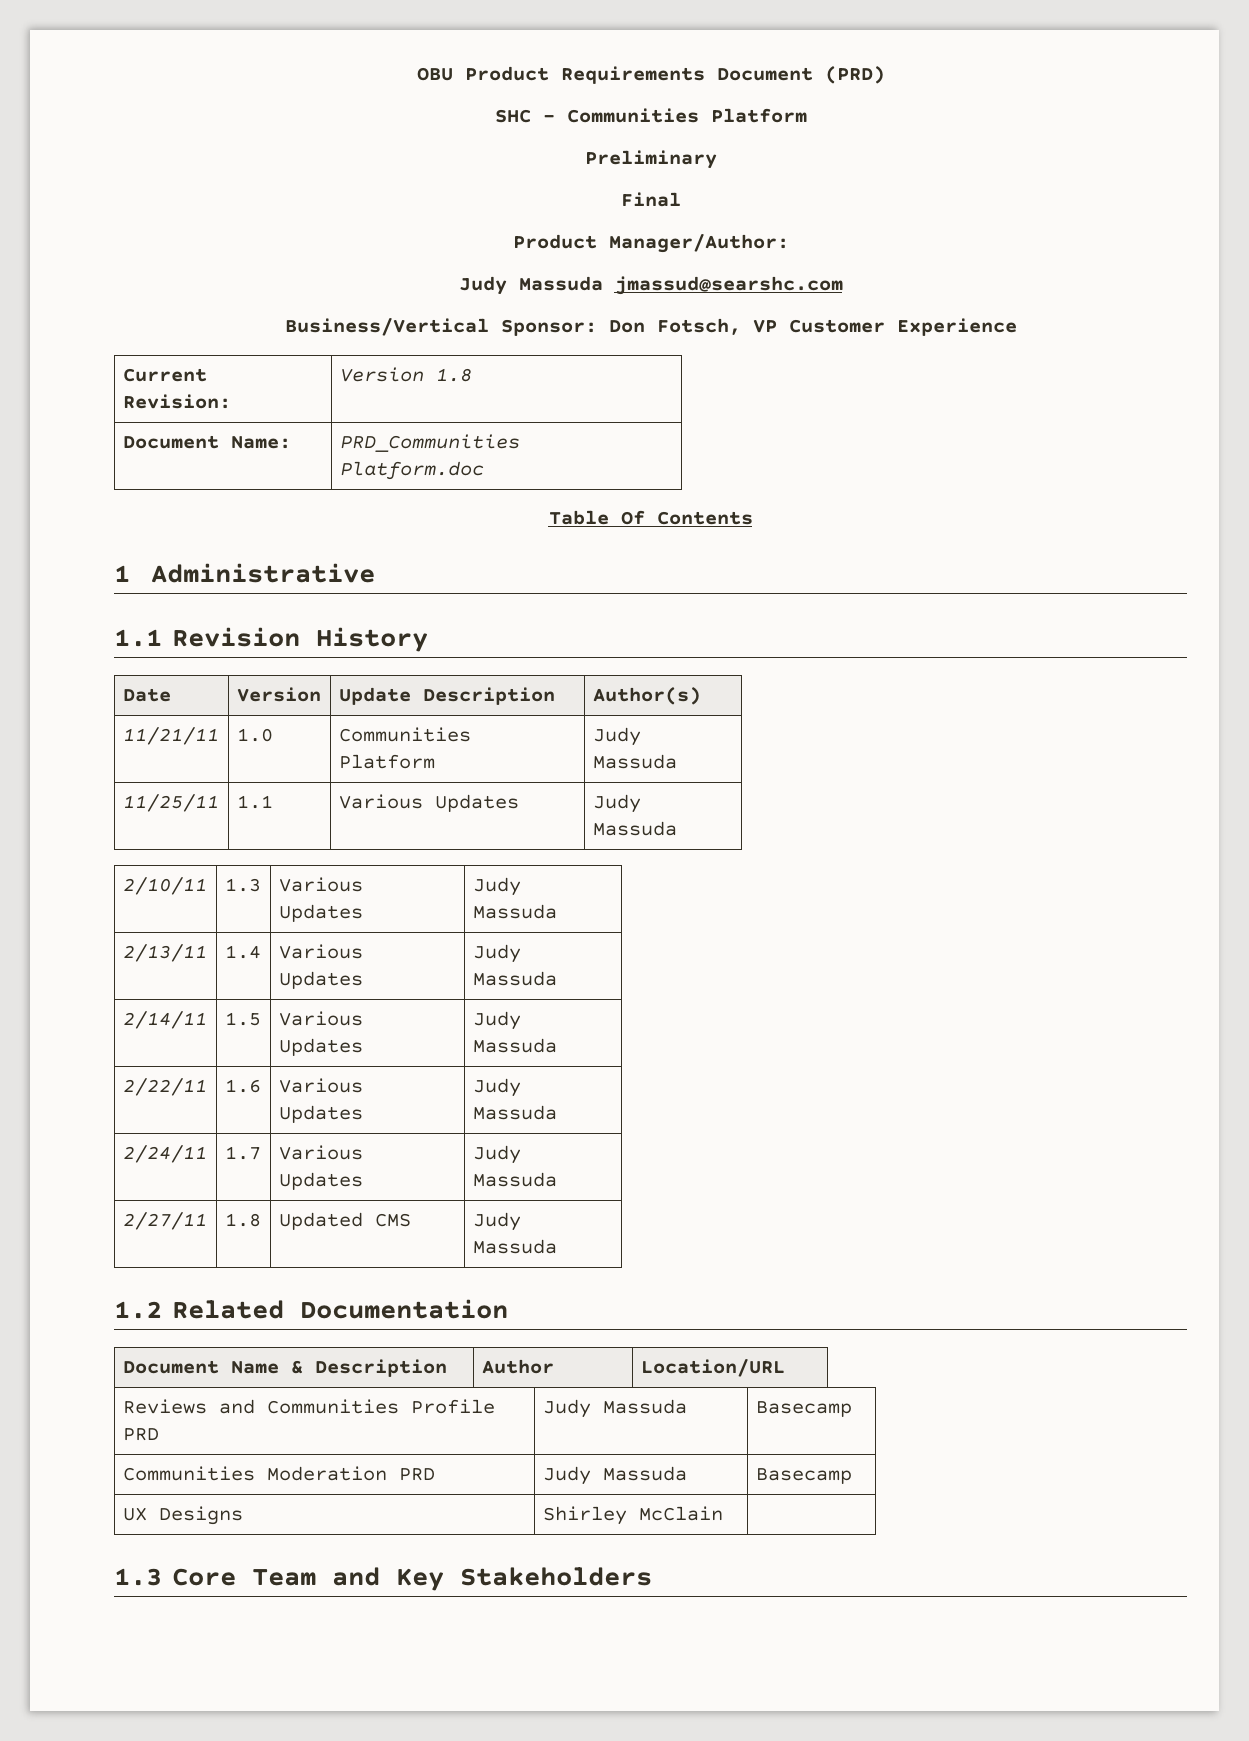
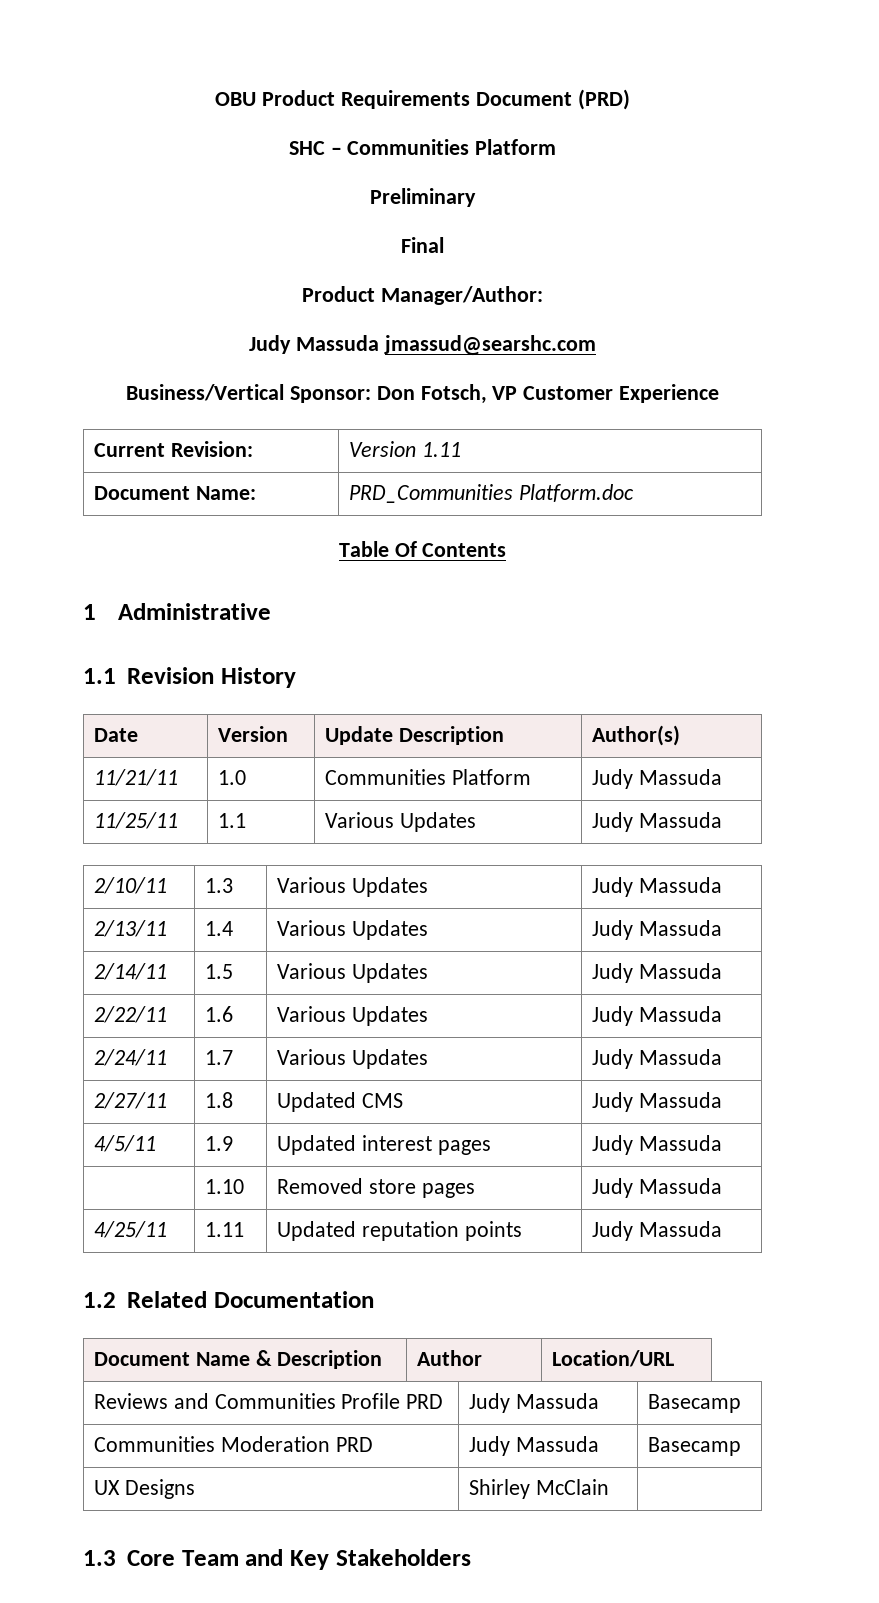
- Current Revision: | Version 1.8
+ Current Revision: | Version 1.11
+ 4/5/11 | 1.9 | Updated interest pages | Judy Massuda
+ | 1.10 | Removed store pages | Judy Massuda
+ 4/25/11 | 1.11 | Updated reputation points | Judy Massuda

